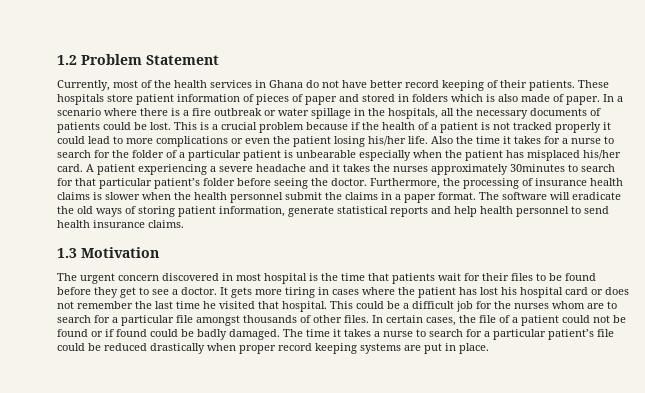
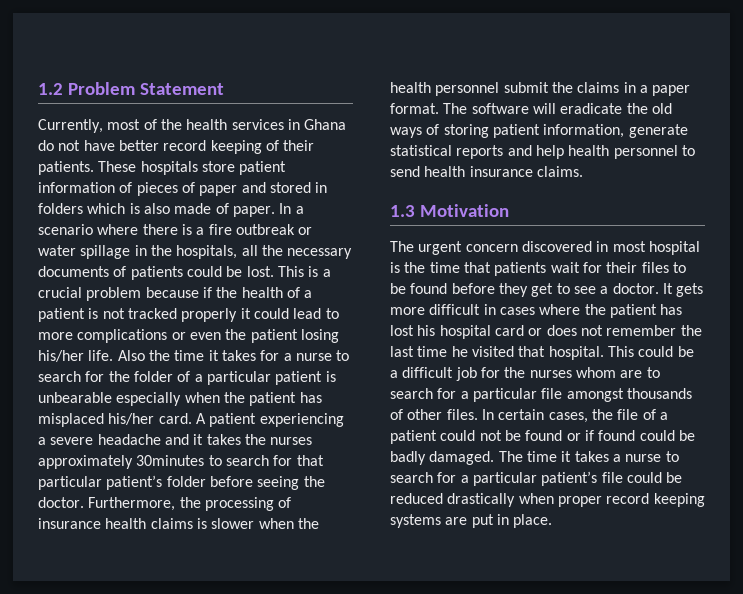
- It gets more tiring in cases where the patient has lost his hospital card or does not remember the last time he visited that hospital.
+ It gets more difficult in cases where the patient has lost his hospital card or does not remember the last time he visited that hospital.

